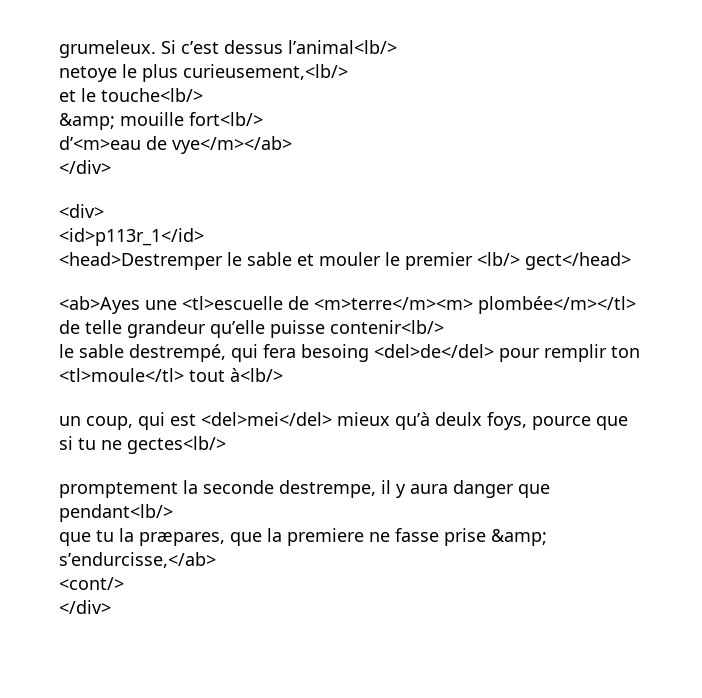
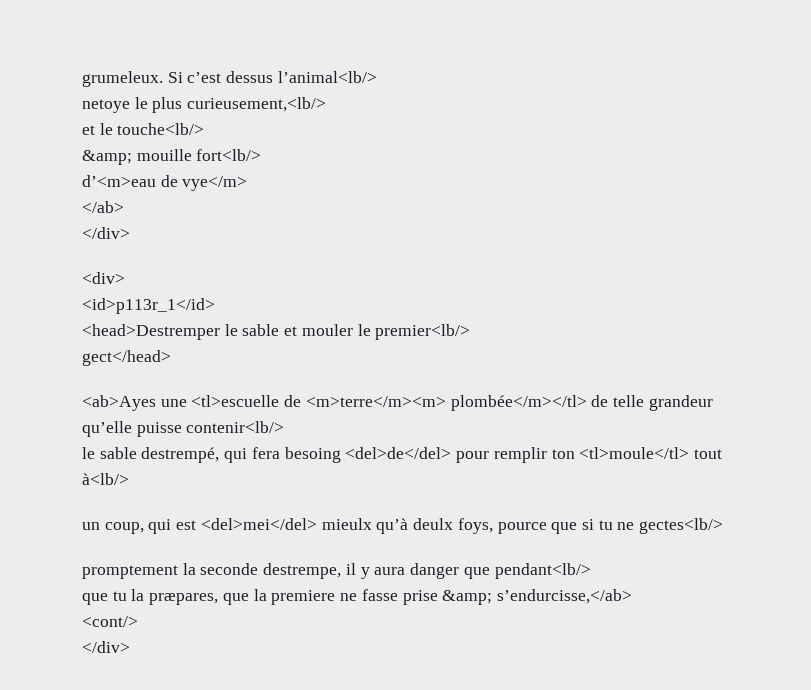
- d’<m>eau de vye</m></ab>
+ d’<m>eau de vye</m>
+ </ab>
- <head>Destremper le sable et mouler le premier <lb/> gect</head>
+ <head>Destremper le sable et mouler le premier<lb/>
+ gect</head>
- un coup, qui est <del>mei</del> mieux qu’à deulx foys, pource que si tu ne gectes<lb/>
+ un coup, qui est <del>mei</del> mieulx qu’à deulx foys, pource que si tu ne gectes<lb/>

